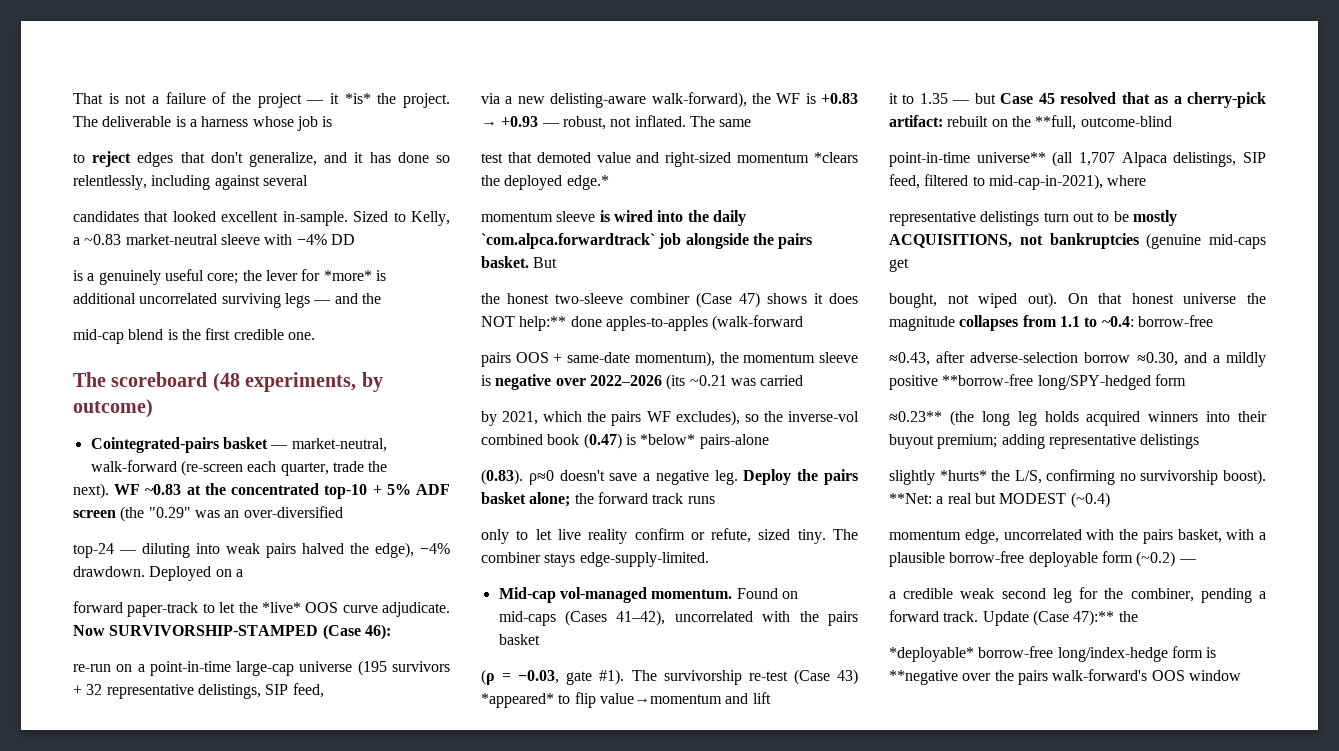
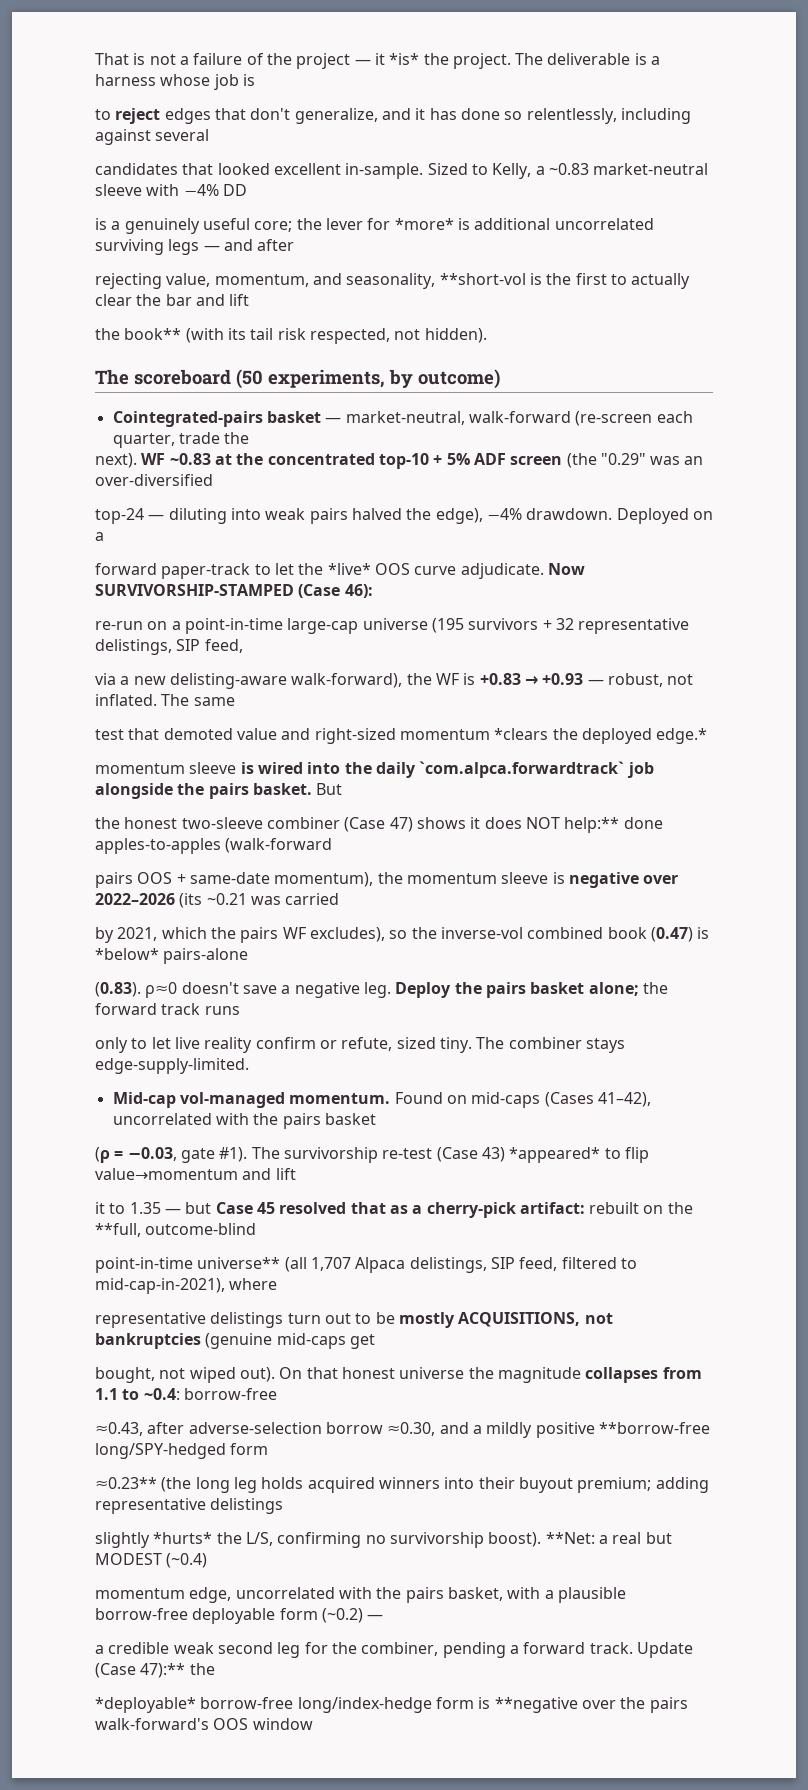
- is a genuinely useful core; the lever for *more* is additional uncorrelated surviving legs — and the
- mid-cap blend is the first credible one.
+ is a genuinely useful core; the lever for *more* is additional uncorrelated surviving legs — and after
+ rejecting value, momentum, and seasonality, **short-vol is the first to actually clear the bar and lift
+ the book** (with its tail risk respected, not hidden).
- The scoreboard (48 experiments, by outcome)
+ The scoreboard (50 experiments, by outcome)

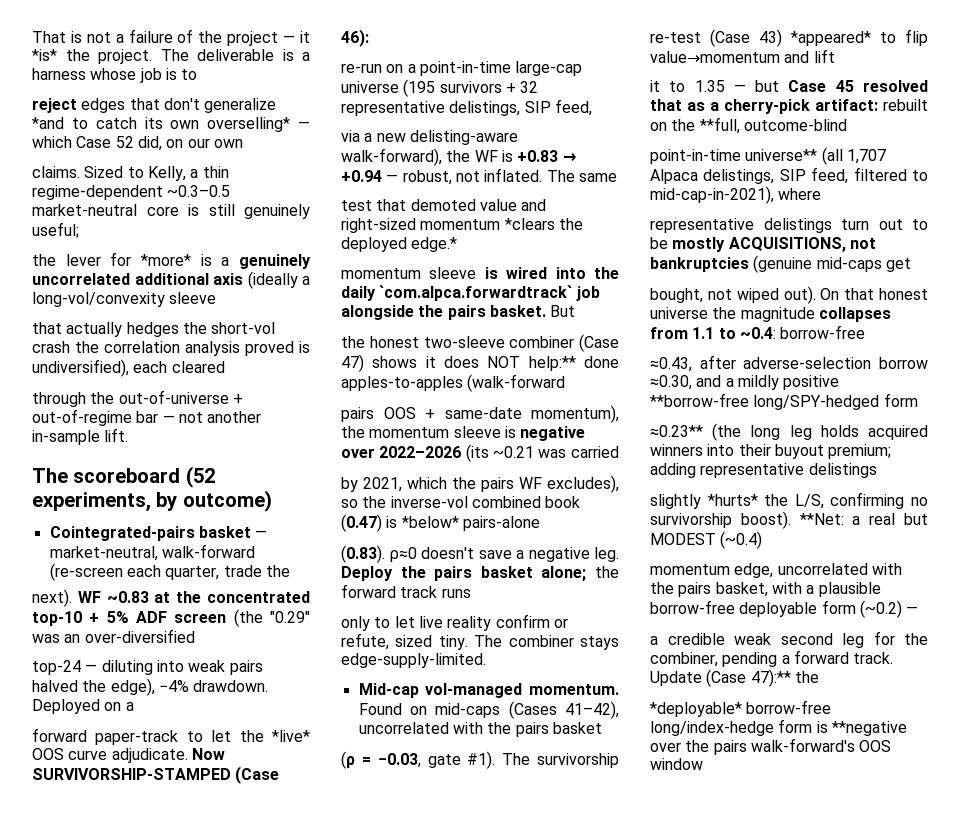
- The deliverable is a harness whose job is
- to reject edges that don't generalize, and it has done so relentlessly, including against several
- candidates that looked excellent in-sample. Sized to Kelly, a ~0.83 market-neutral sleeve with −4% DD
- is a genuinely useful core; the lever for *more* is additional uncorrelated surviving legs — and after
- rejecting value, momentum, and seasonality, **short-vol is the first to actually clear the bar and lift
- the book** (with its tail risk respected, not hidden).
+ The deliverable is a harness whose job is to
+ reject edges that don't generalize *and to catch its own overselling* — which Case 52 did, on our own
+ claims. Sized to Kelly, a thin regime-dependent ~0.3–0.5 market-neutral core is still genuinely useful;
+ the lever for *more* is a genuinely uncorrelated additional axis (ideally a long-vol/convexity sleeve
+ that actually hedges the short-vol crash the correlation analysis proved is undiversified), each cleared
+ through the out-of-universe + out-of-regime bar — not another in-sample lift.
- The scoreboard (50 experiments, by outcome)
+ The scoreboard (52 experiments, by outcome)
- via a new delisting-aware walk-forward), the WF is +0.83 → +0.93 — robust, not inflated.
+ via a new delisting-aware walk-forward), the WF is +0.83 → +0.94 — robust, not inflated.

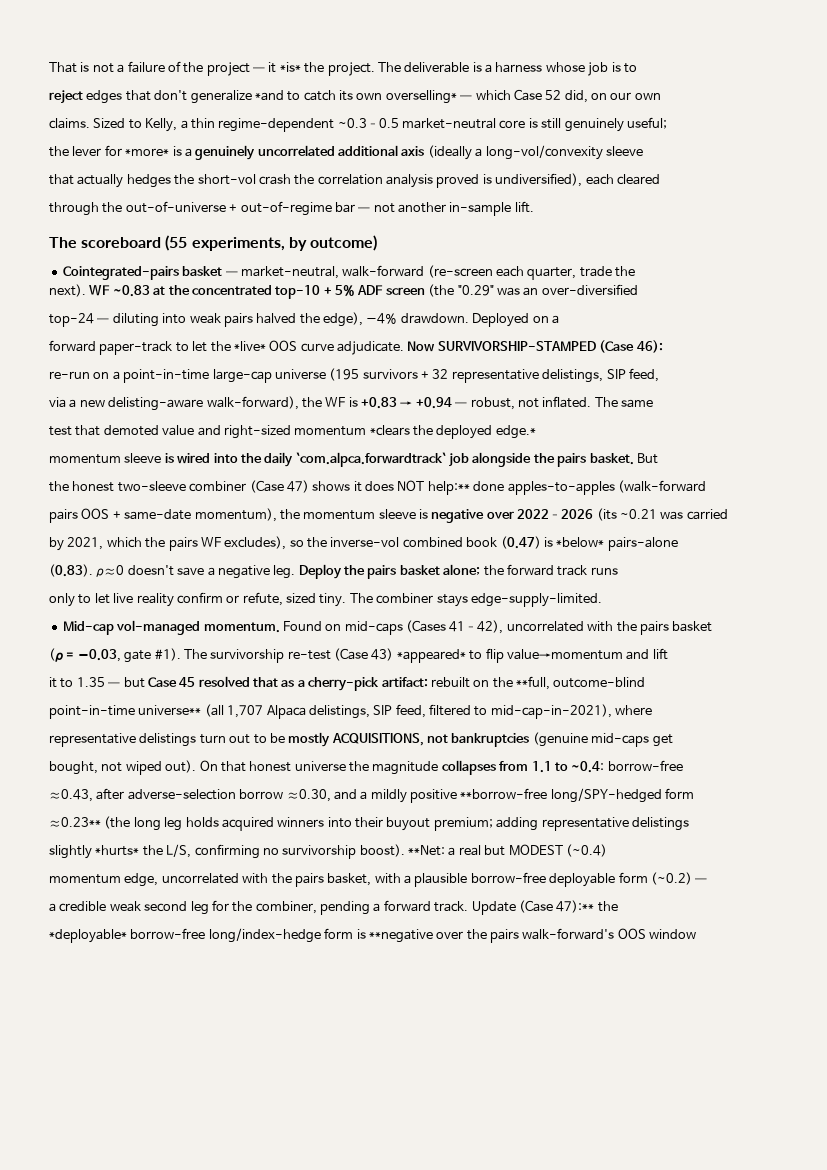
- The scoreboard (52 experiments, by outcome)
+ The scoreboard (55 experiments, by outcome)

